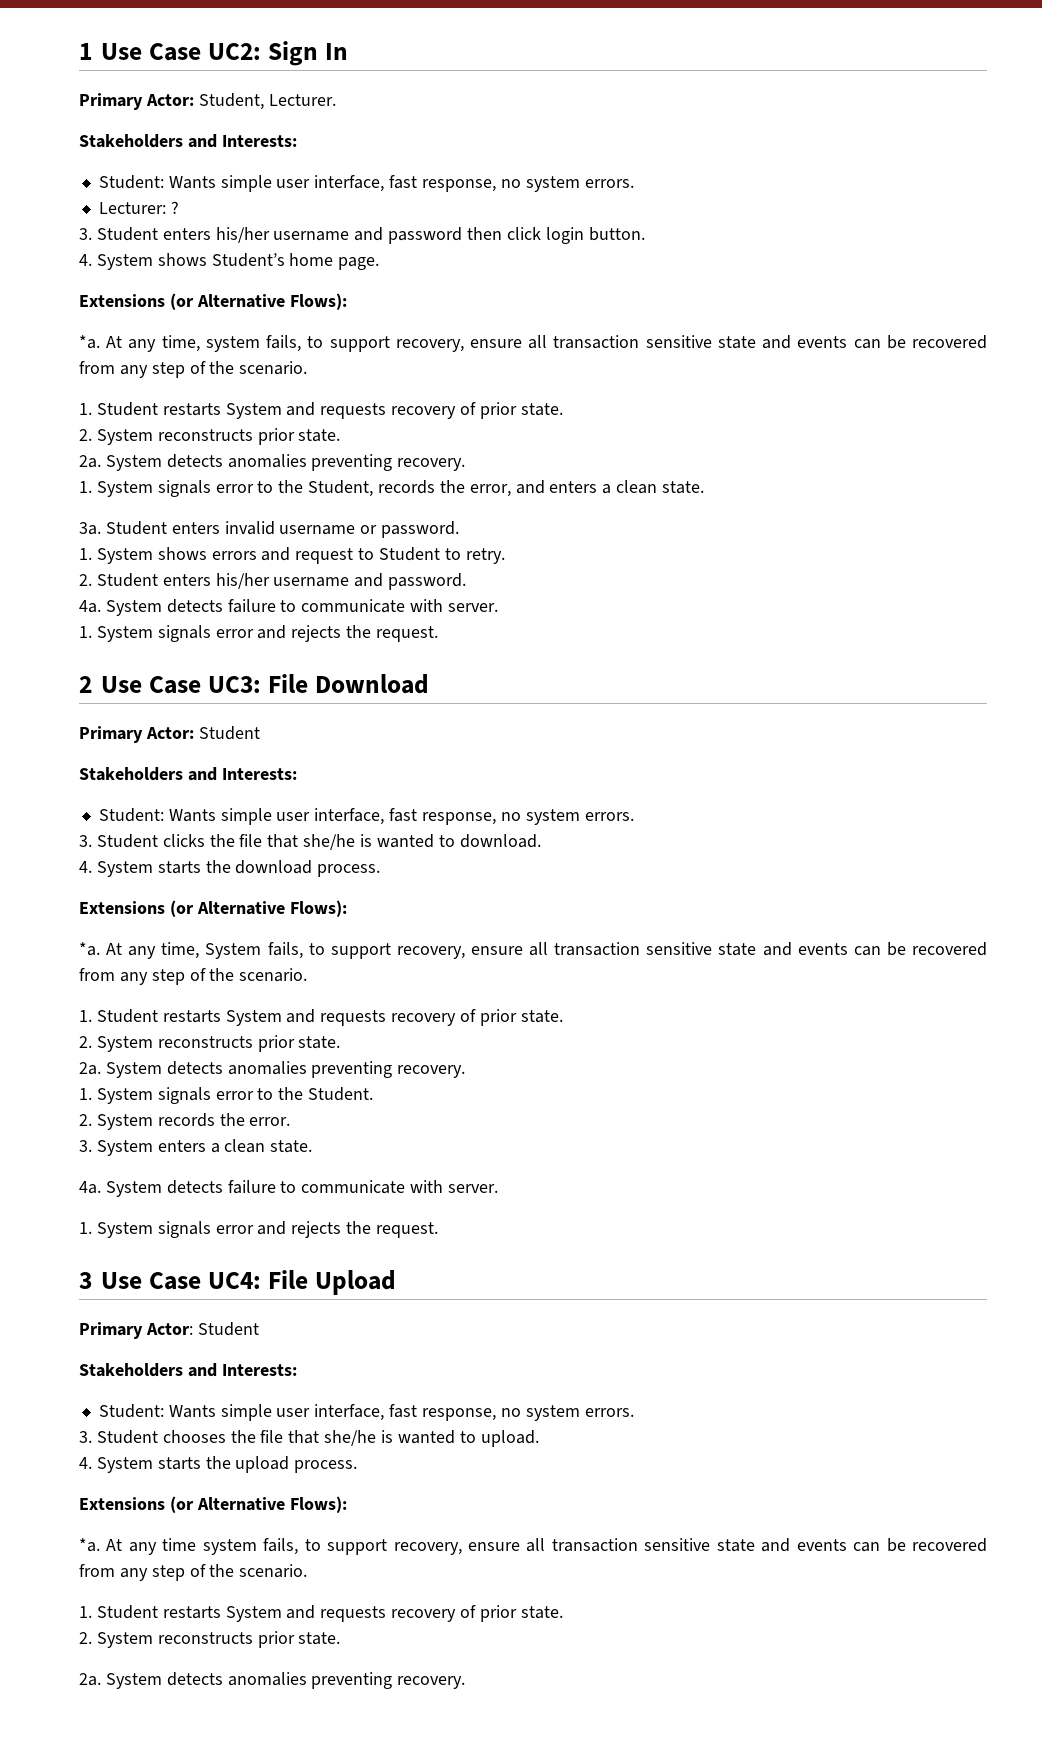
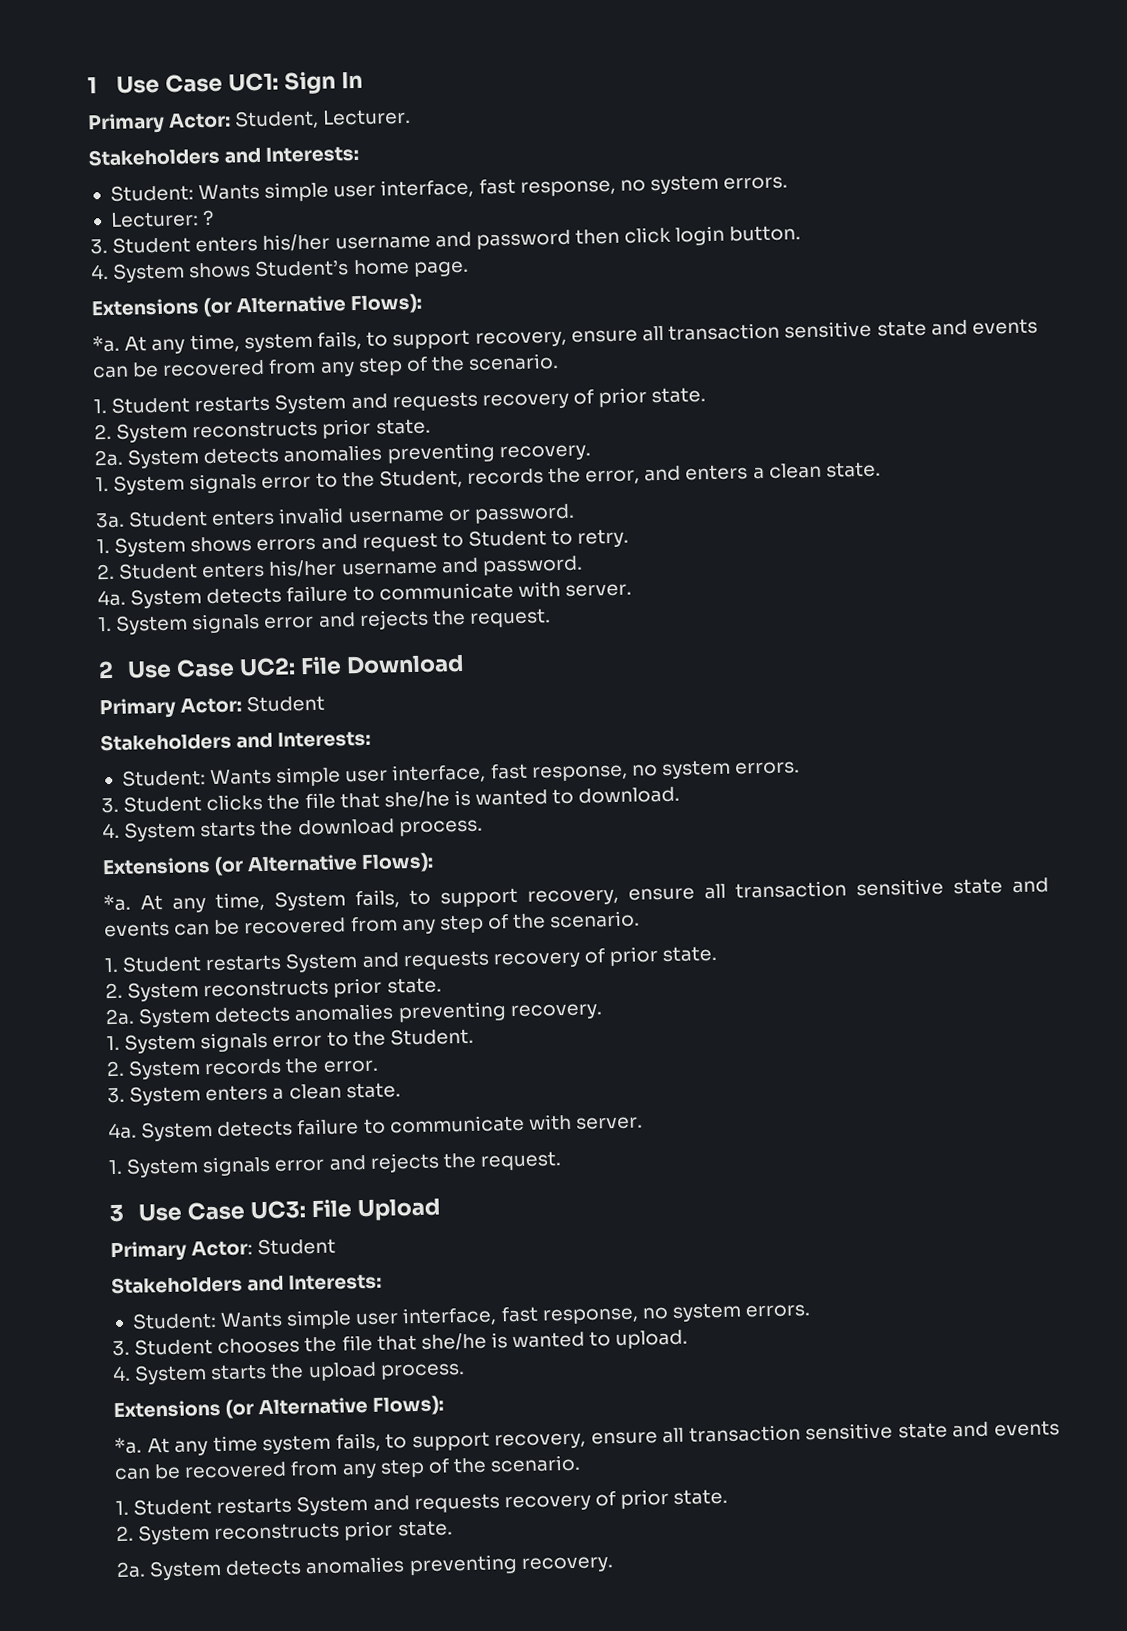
- 1 Use Case UC2: Sign In
+ 1 Use Case UC1: Sign In
- 2 Use Case UC3: File Download
+ 2 Use Case UC2: File Download
- 3 Use Case UC4: File Upload
+ 3 Use Case UC3: File Upload

